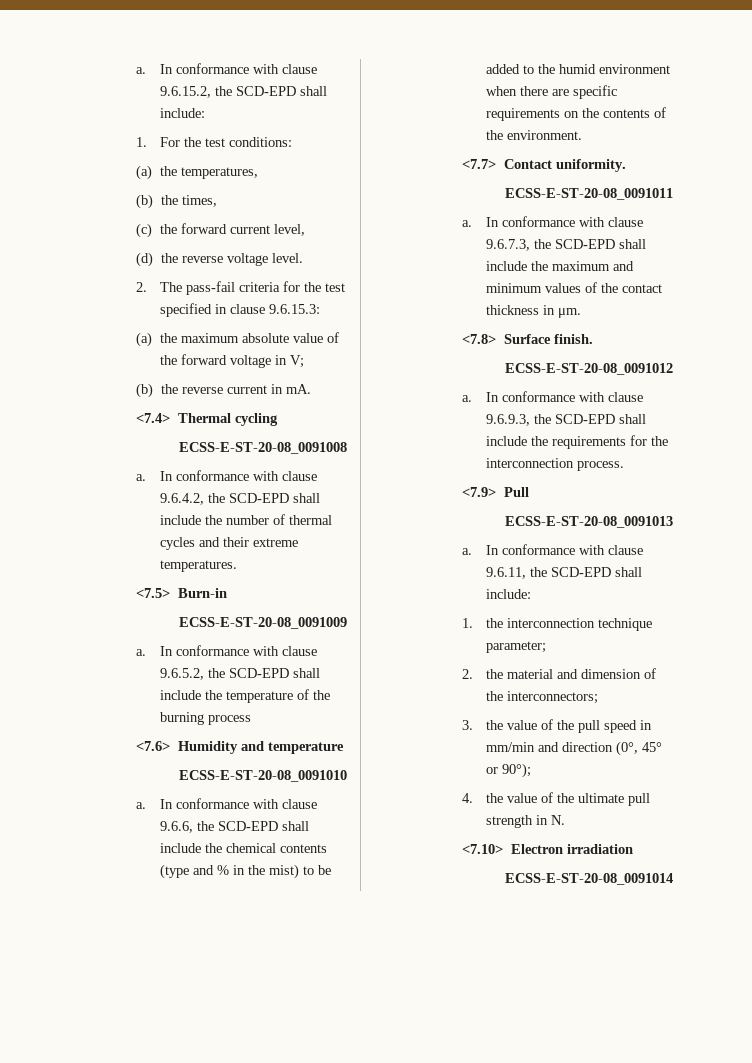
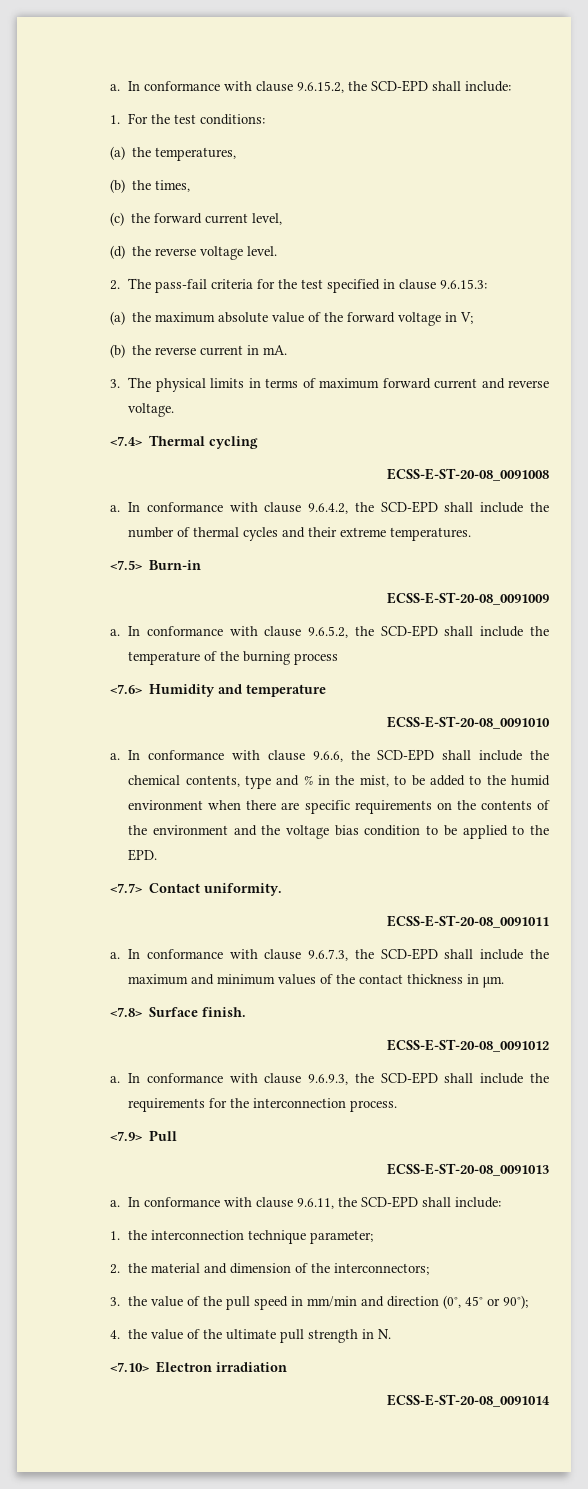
+ 3. The physical limits in terms of maximum forward current and reverse voltage.
- In conformance with clause 9.6.6, the SCD-EPD shall include the chemical contents (type and % in the mist) to be added to the humid environment when there are specific requirements on the contents of the environment.
+ In conformance with clause 9.6.6, the SCD-EPD shall include the chemical contents, type and % in the mist, to be added to the humid environment when there are specific requirements on the contents of the environment and the voltage bias condition to be applied to the EPD.

